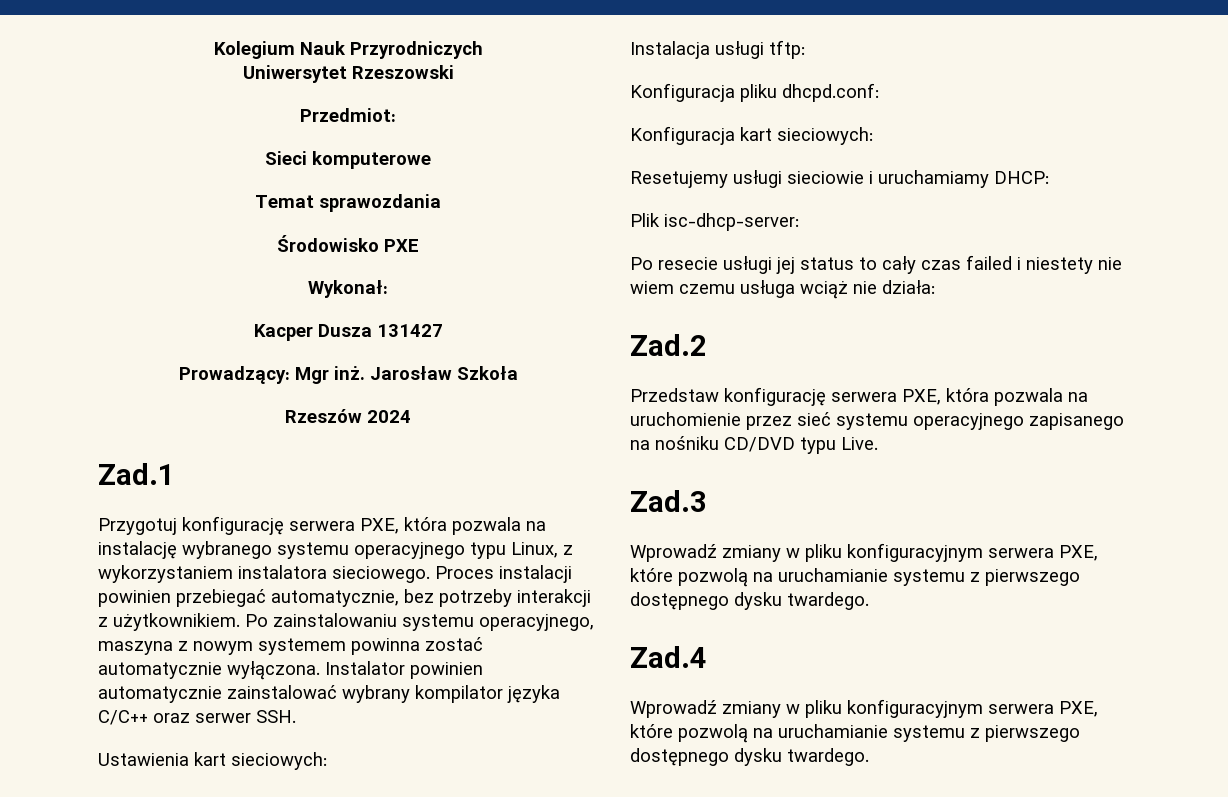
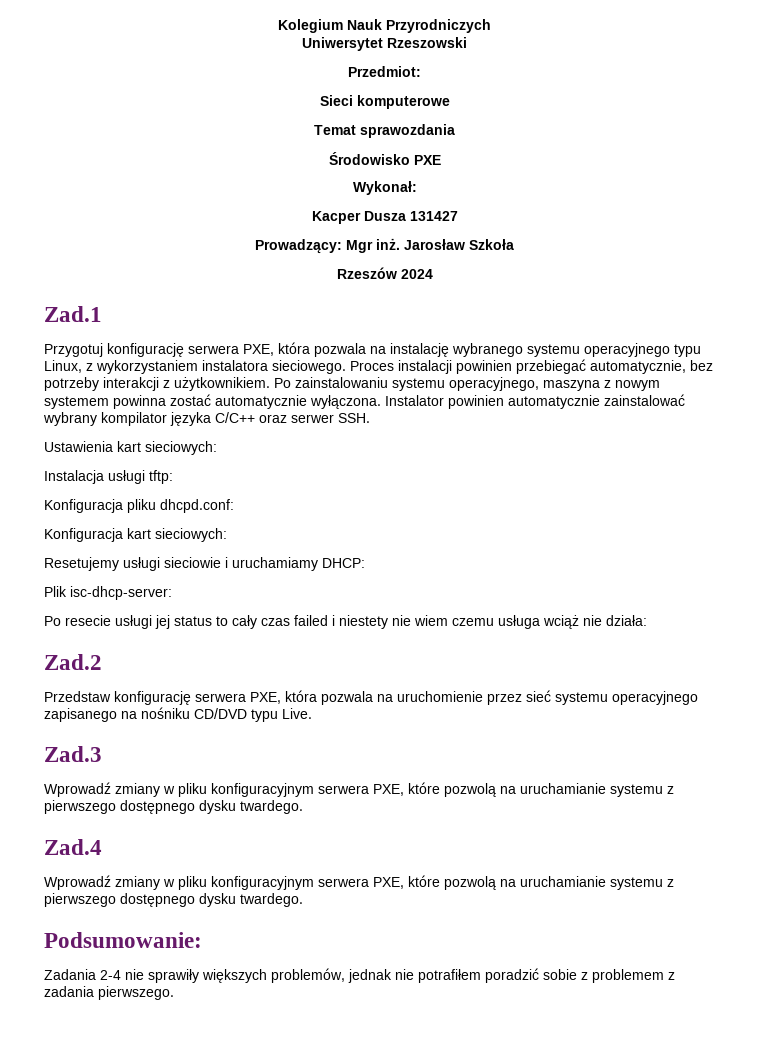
+ Podsumowanie:
+ Zadania 2-4 nie sprawiły większych problemów, jednak nie potrafiłem poradzić sobie z problemem z zadania pierwszego.

